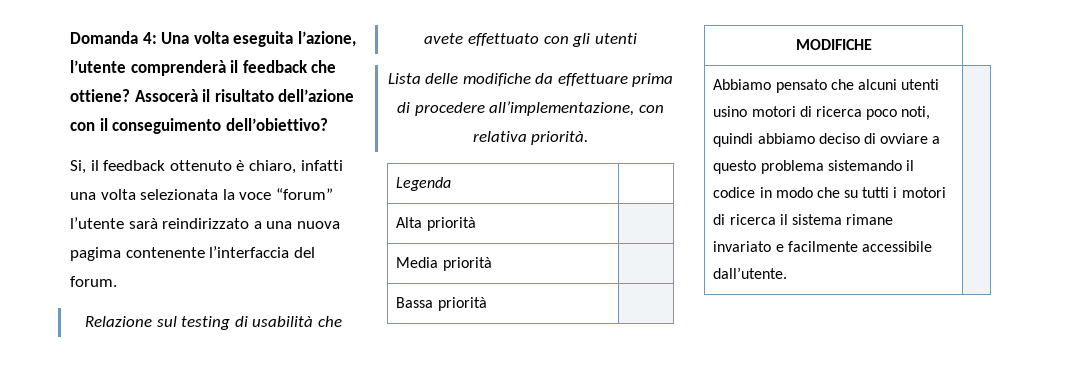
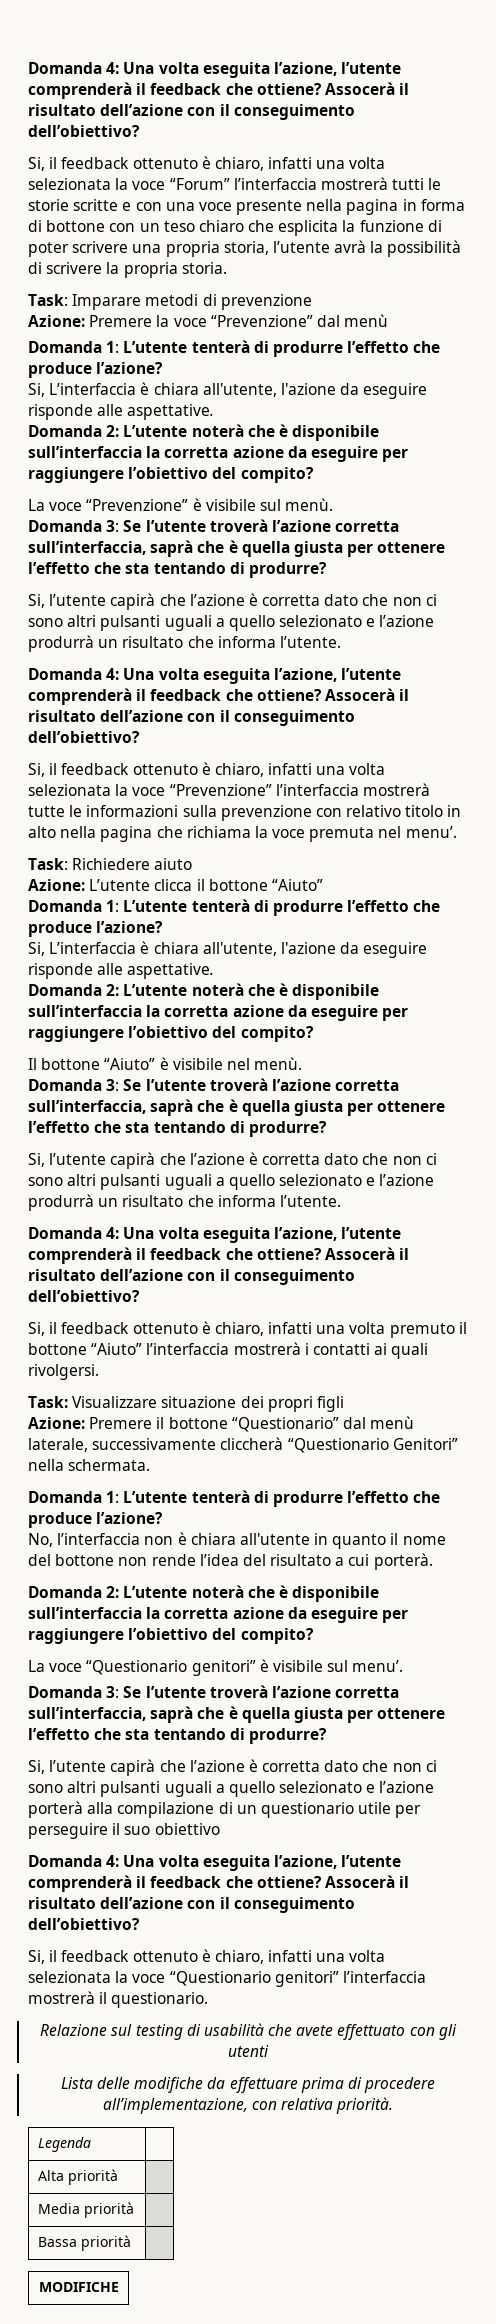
- Si, il feedback ottenuto è chiaro, infatti una volta selezionata la voce “forum” l’utente sarà reindirizzato a una nuova pagima contenente l’interfaccia del forum.
+ Si, il feedback ottenuto è chiaro, infatti una volta selezionata la voce “Forum” l’interfaccia mostrerà tutti le storie scritte e con una voce presente nella pagina in forma di bottone con un teso chiaro che esplicita la funzione di poter scrivere una propria storia, l’utente avrà la possibilità di scrivere la propria storia.
+ Task: Imparare metodi di prevenzione
+ Azione: Premere la voce “Prevenzione” dal menù
+ Domanda 1: L’utente tenterà di produrre l’effetto che produce l’azione?
+ Si, L’interfaccia è chiara all'utente, l'azione da eseguire risponde alle aspettative.
+ Domanda 2: L’utente noterà che è disponibile sull’interfaccia la corretta azione da eseguire per raggiungere l’obiettivo del compito?
+ La voce “Prevenzione” è visibile sul menù.
+ Domanda 3: Se l’utente troverà l’azione corretta sull’interfaccia, saprà che è quella giusta per ottenere l’effetto che sta tentando di produrre?
+ Si, l’utente capirà che l’azione è corretta dato che non ci sono altri pulsanti uguali a quello selezionato e l’azione produrrà un risultato che informa l’utente.
+ Domanda 4: Una volta eseguita l’azione, l’utente comprenderà il feedback che ottiene? Assocerà il risultato dell’azione con il conseguimento dell’obiettivo?
+ Si, il feedback ottenuto è chiaro, infatti una volta selezionata la voce “Prevenzione” l’interfaccia mostrerà tutte le informazioni sulla prevenzione con relativo titolo in alto nella pagina che richiama la voce premuta nel menu’.
+ Task: Richiedere aiuto
+ Azione: L’utente clicca il bottone “Aiuto”
+ Domanda 1: L’utente tenterà di produrre l’effetto che produce l’azione?
+ Si, L’interfaccia è chiara all'utente, l'azione da eseguire risponde alle aspettative.
+ Domanda 2: L’utente noterà che è disponibile sull’interfaccia la corretta azione da eseguire per raggiungere l’obiettivo del compito?
+ Il bottone “Aiuto” è visibile nel menù.
+ Domanda 3: Se l’utente troverà l’azione corretta sull’interfaccia, saprà che è quella giusta per ottenere l’effetto che sta tentando di produrre?
+ Si, l’utente capirà che l’azione è corretta dato che non ci sono altri pulsanti uguali a quello selezionato e l’azione produrrà un risultato che informa l’utente.
+ Domanda 4: Una volta eseguita l’azione, l’utente comprenderà il feedback che ottiene? Assocerà il risultato dell’azione con il conseguimento dell’obiettivo?
+ Si, il feedback ottenuto è chiaro, infatti una volta premuto il bottone “Aiuto” l’interfaccia mostrerà i contatti ai quali rivolgersi.
+ Task: Visualizzare situazione dei propri figli
+ Azione: Premere il bottone “Questionario” dal menù laterale, successivamente cliccherà “Questionario Genitori” nella schermata.
+ Domanda 1: L’utente tenterà di produrre l’effetto che produce l’azione?
+ No, l’interfaccia non è chiara all'utente in quanto il nome del bottone non rende l’idea del risultato a cui porterà.
+ Domanda 2: L’utente noterà che è disponibile sull’interfaccia la corretta azione da eseguire per raggiungere l’obiettivo del compito?
+ La voce “Questionario genitori” è visibile sul menu’.
+ Domanda 3: Se l’utente troverà l’azione corretta sull’interfaccia, saprà che è quella giusta per ottenere l’effetto che sta tentando di produrre?
+ Si, l’utente capirà che l’azione è corretta dato che non ci sono altri pulsanti uguali a quello selezionato e l’azione porterà alla compilazione di un questionario utile per perseguire il suo obiettivo
+ Domanda 4: Una volta eseguita l’azione, l’utente comprenderà il feedback che ottiene? Assocerà il risultato dell’azione con il conseguimento dell’obiettivo?
+ Si, il feedback ottenuto è chiaro, infatti una volta selezionata la voce “Questionario genitori” l’interfaccia mostrerà il questionario.
- Abbiamo pensato che alcuni utenti usino motori di ricerca poco noti, quindi abbiamo deciso di ovviare a questo problema sistemando il codice in modo che su tutti i motori di ricerca il sistema rimane invariato e facilmente accessibile dall’utente. |

